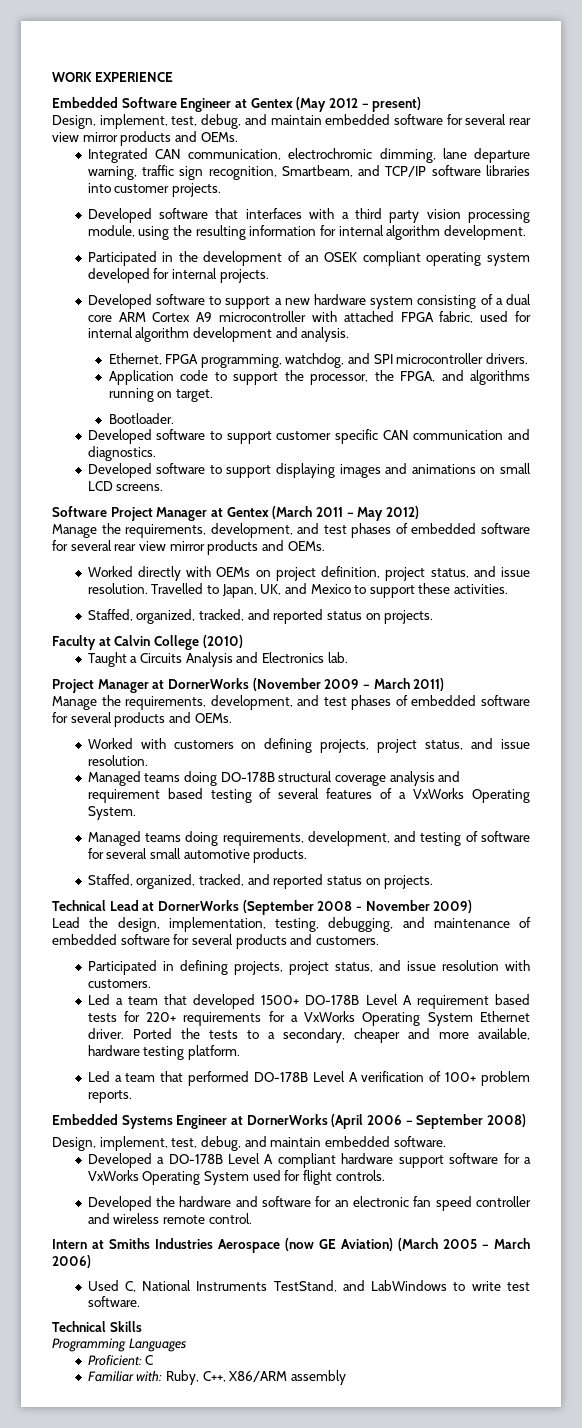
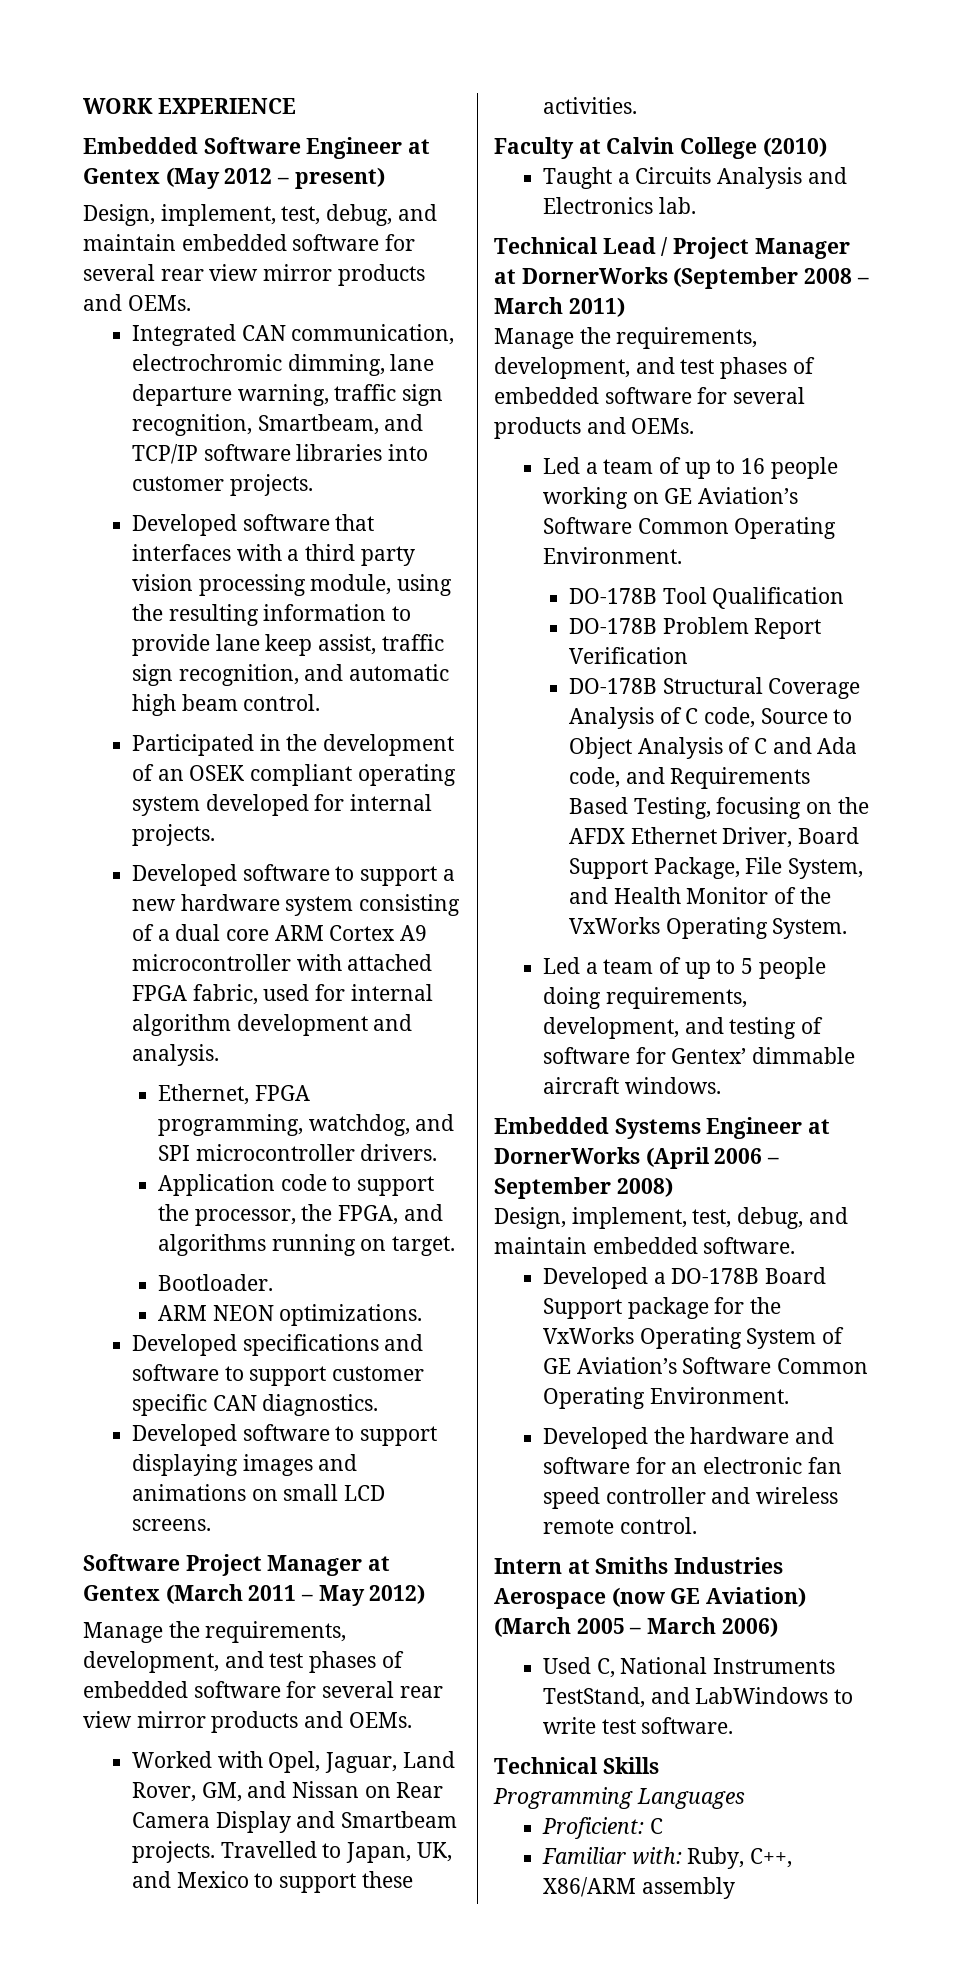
- Developed software that interfaces with a third party vision processing module, using the resulting information for internal algorithm development.
+ Developed software that interfaces with a third party vision processing module, using the resulting information to provide lane keep assist, traffic sign recognition, and automatic high beam control.
- Developed software to support customer specific CAN communication and diagnostics.
+ ARM NEON optimizations.
+ Developed specifications and software to support customer specific CAN diagnostics.
- Worked directly with OEMs on project definition, project status, and issue resolution.
+ Worked with Opel, Jaguar, Land Rover, GM, and Nissan on Rear Camera Display and Smartbeam projects.
  Travelled to Japan, UK, and Mexico to support these activities.
- Staffed, organized, tracked, and reported status on projects.
- Project Manager at DornerWorks (November 2009 – March 2011)
+ Technical Lead / Project Manager at DornerWorks (September 2008 – March 2011)
- Worked with customers on defining projects, project status, and issue resolution.
- Managed teams doing DO-178B structural coverage analysis and requirement based testing of several features of a VxWorks Operating System.
- Managed teams doing requirements, development, and testing of software for several small automotive products.
- Staffed, organized, tracked, and reported status on projects.
- Technical Lead at DornerWorks (September 2008 - November 2009)
- Lead the design, implementation, testing, debugging, and maintenance of embedded software for several products and customers.
- Participated in defining projects, project status, and issue resolution with customers.
- Led a team that developed 1500+ DO-178B Level A requirement based tests for 220+ requirements for a VxWorks Operating System Ethernet driver. Ported the tests to a secondary, cheaper and more available, hardware testing platform.
- Led a team that performed DO-178B Level A verification of 100+ problem reports.
+ Led a team of up to 16 people working on GE Aviation’s Software Common Operating Environment.
+ DO-178B Tool Qualification
+ DO-178B Problem Report Verification
+ DO-178B Structural Coverage Analysis of C code, Source to Object Analysis of C and Ada code, and Requirements Based Testing, focusing on the AFDX Ethernet Driver, Board Support Package, File System, and Health Monitor of the VxWorks Operating System.
+ Led a team of up to 5 people doing requirements, development, and testing of software for Gentex’ dimmable aircraft windows.
- Developed a DO-178B Level A compliant hardware support software for a VxWorks Operating System used for flight controls.
+ Developed a DO-178B Board Support package for the VxWorks Operating System of GE Aviation’s Software Common Operating Environment.

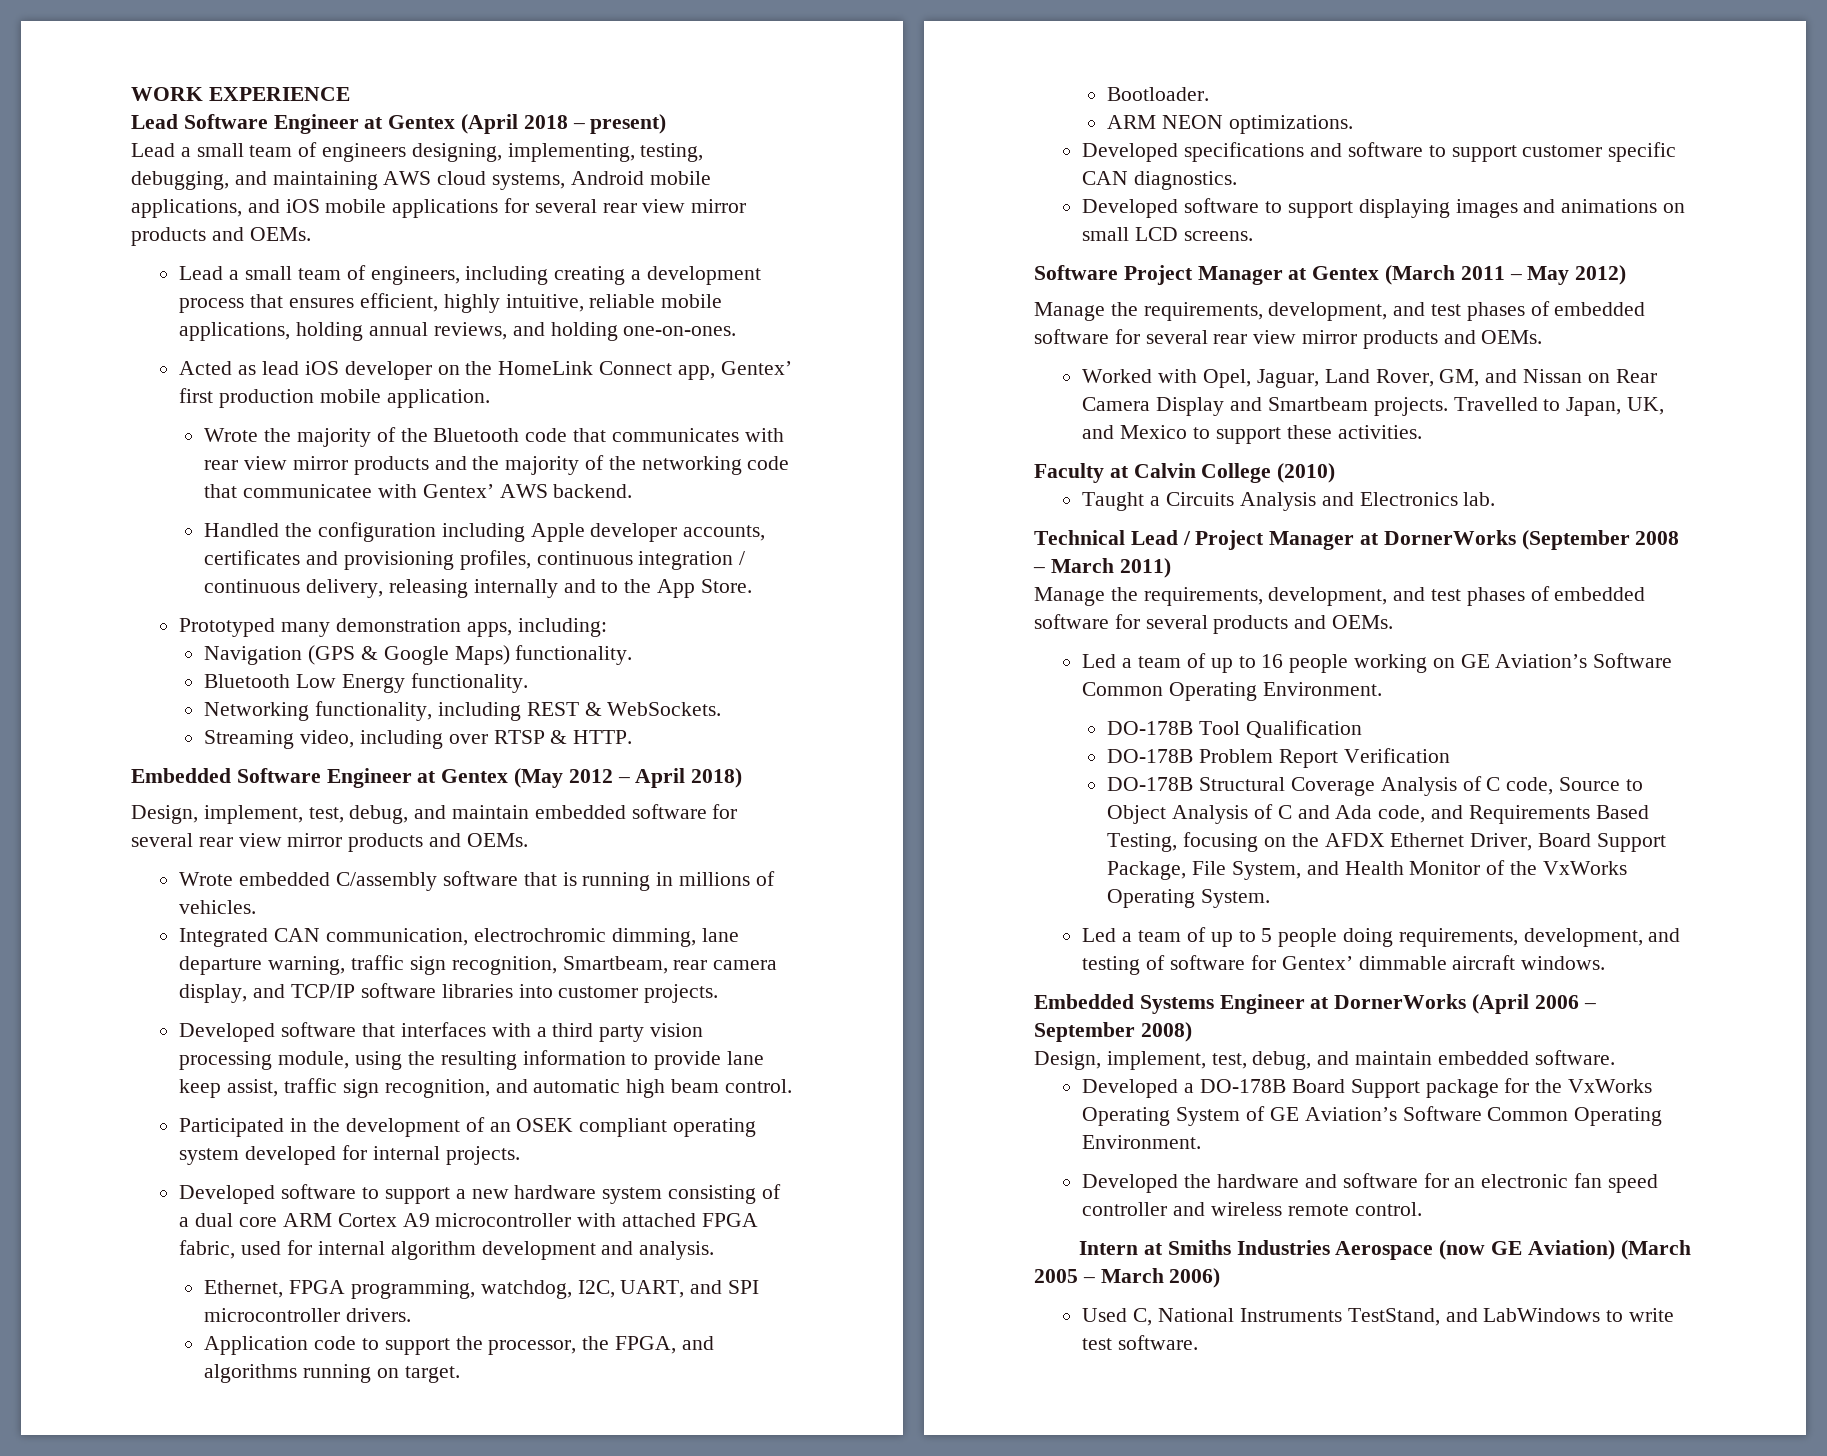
+ Lead Software Engineer at Gentex (April 2018 – present)
+ Lead a small team of engineers designing, implementing, testing, debugging, and maintaining AWS cloud systems, Android mobile applications, and iOS mobile applications for several rear view mirror products and OEMs.
+ Lead a small team of engineers, including creating a development process that ensures efficient, highly intuitive, reliable mobile applications, holding annual reviews, and holding one-on-ones.
+ Acted as lead iOS developer on the HomeLink Connect app, Gentex’ first production mobile application.
+ Wrote the majority of the Bluetooth code that communicates with rear view mirror products and the majority of the networking code that communicatee with Gentex’ AWS backend.
+ Handled the configuration including Apple developer accounts, certificates and provisioning profiles, continuous integration / continuous delivery, releasing internally and to the App Store.
+ Prototyped many demonstration apps, including:
+ Navigation (GPS & Google Maps) functionality.
+ Bluetooth Low Energy functionality.
+ Networking functionality, including REST & WebSockets.
+ Streaming video, including over RTSP & HTTP.
- Embedded Software Engineer at Gentex (May 2012 – present)
+ Embedded Software Engineer at Gentex (May 2012 – April 2018)
+ Wrote embedded C/assembly software that is running in millions of vehicles.
- Integrated CAN communication, electrochromic dimming, lane departure warning, traffic sign recognition, Smartbeam, and TCP/IP software libraries into customer projects.
+ Integrated CAN communication, electrochromic dimming, lane departure warning, traffic sign recognition, Smartbeam, rear camera display, and TCP/IP software libraries into customer projects.
- Ethernet, FPGA programming, watchdog, and SPI microcontroller drivers.
+ Ethernet, FPGA programming, watchdog, I2C, UART, and SPI microcontroller drivers.
- Technical Skills
- Programming Languages
- Proficient: C
- Familiar with: Ruby, C++, X86/ARM assembly

